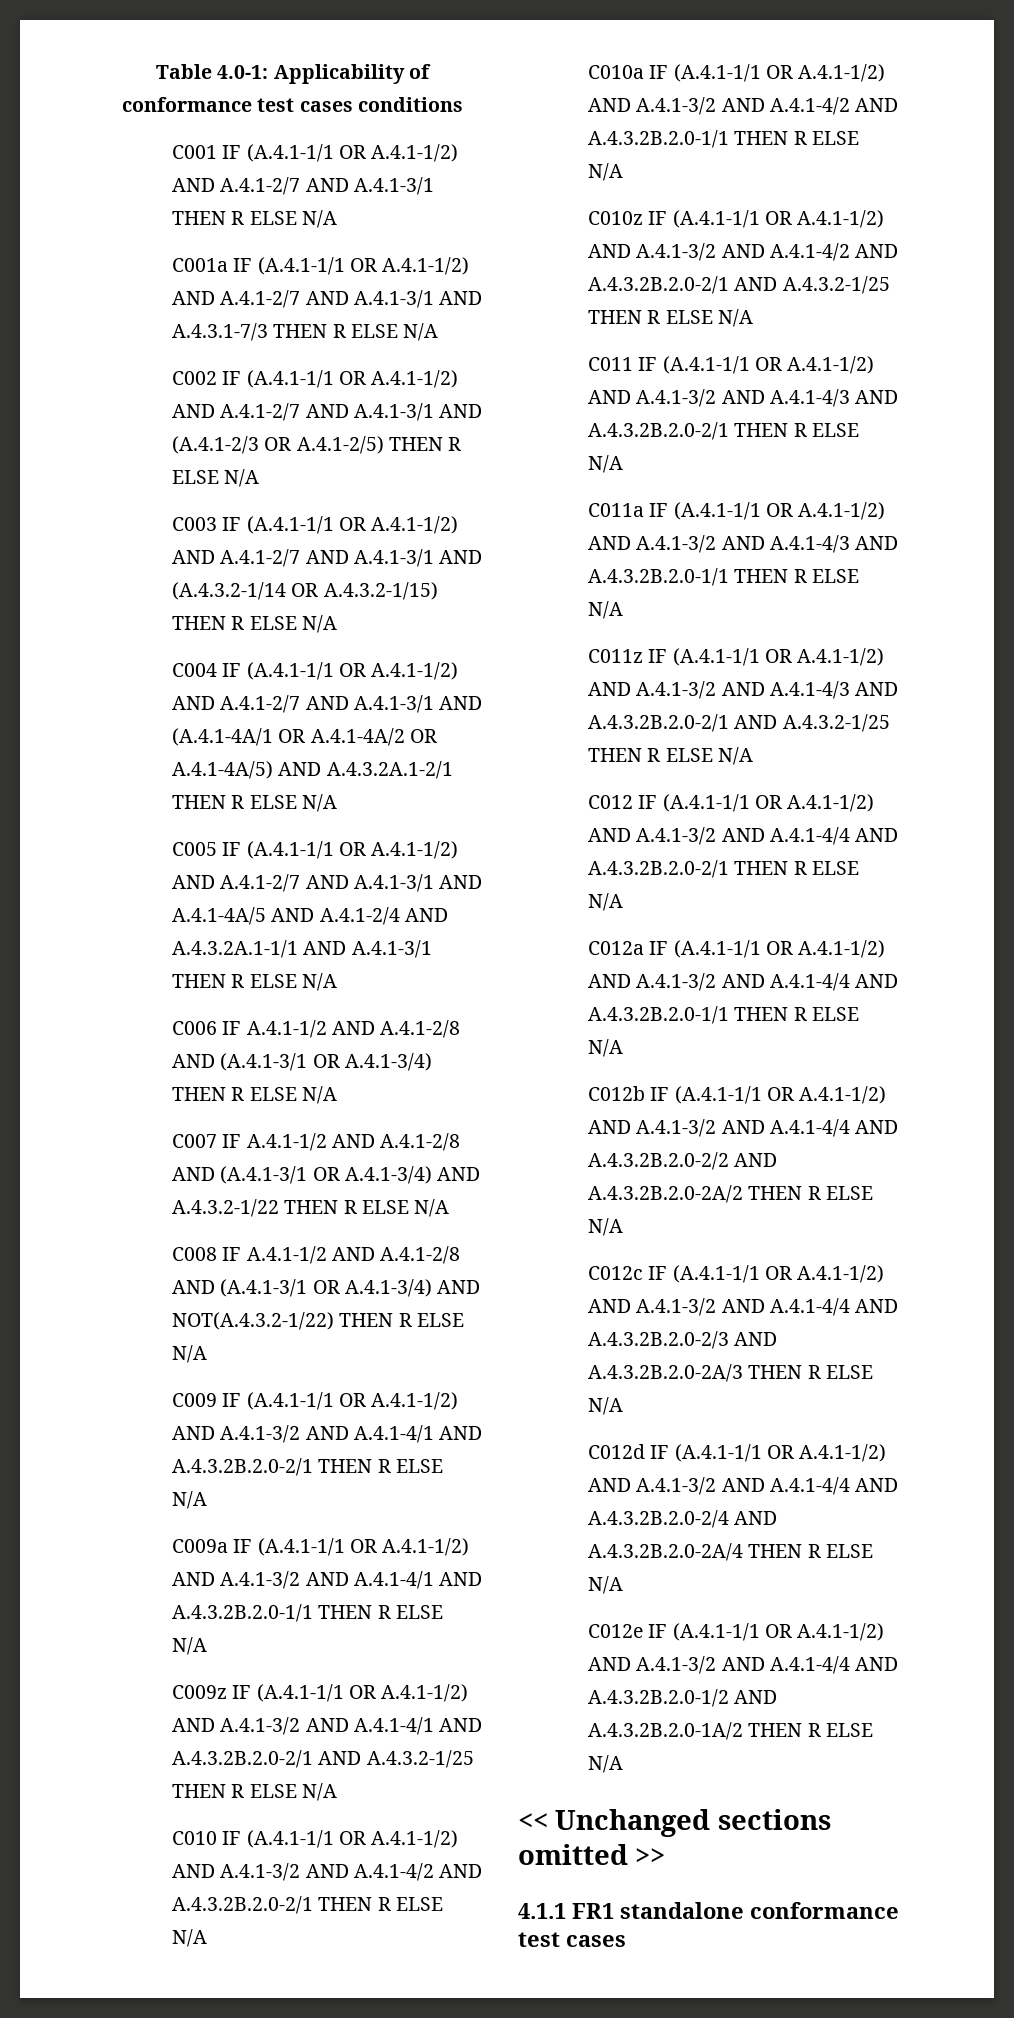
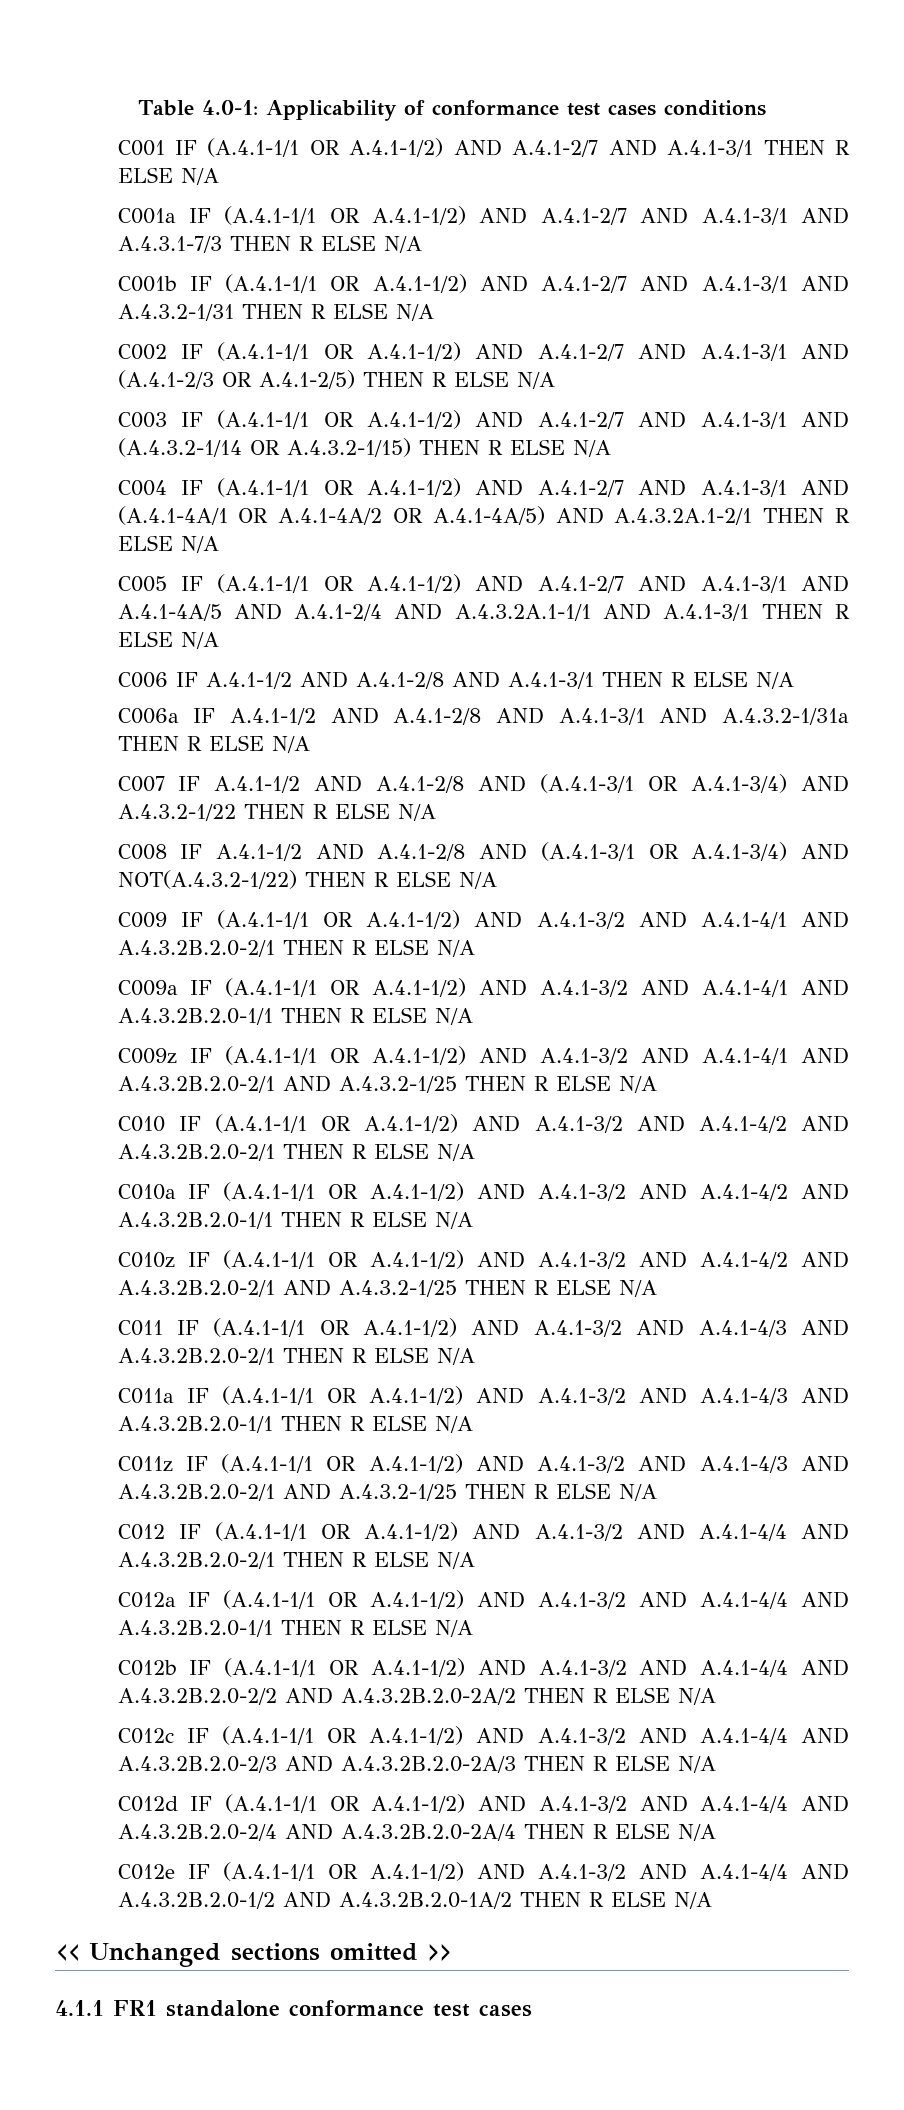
+ C001b IF (A.4.1-1/1 OR A.4.1-1/2) AND A.4.1-2/7 AND A.4.1-3/1 AND A.4.3.2-1/31 THEN R ELSE N/A
- C006 IF A.4.1-1/2 AND A.4.1-2/8 AND (A.4.1-3/1 OR A.4.1-3/4) THEN R ELSE N/A
+ C006 IF A.4.1-1/2 AND A.4.1-2/8 AND A.4.1-3/1 THEN R ELSE N/A
+ C006a IF A.4.1-1/2 AND A.4.1-2/8 AND A.4.1-3/1 AND A.4.3.2-1/31a THEN R ELSE N/A

